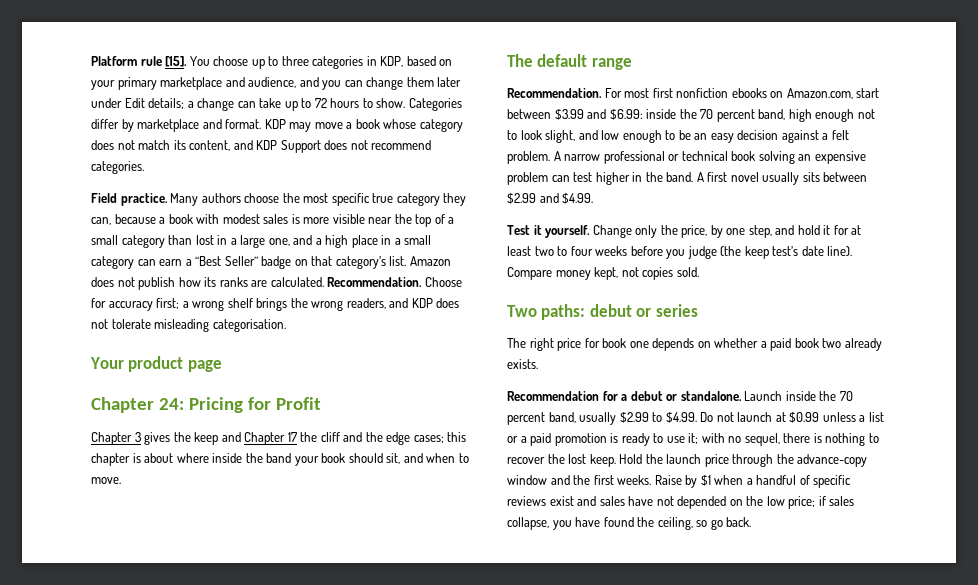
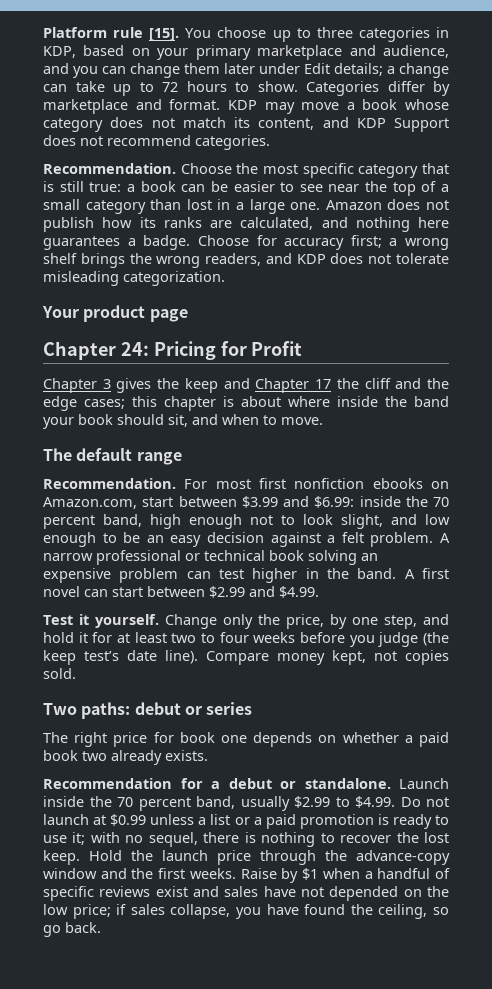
- Field practice. Many authors choose the most specific true category they can, because a book with modest sales is more visible near the top of a small category than lost in a large one, and a high place in a small category can earn a “Best Seller” badge on that category’s list.
+ Recommendation. Choose the most specific category that is still true: a book can be easier to see near the top of a small category than lost in a large one.
- Amazon does not publish how its ranks are calculated. Recommendation.
+ Amazon does not publish how its ranks are calculated, and nothing here guarantees a badge.
- Choose for accuracy first; a wrong shelf brings the wrong readers, and KDP does not tolerate misleading categorisation.
+ Choose for accuracy first; a wrong shelf brings the wrong readers, and KDP does not tolerate misleading categorization.
- A first novel usually sits between $2.99 and $4.99.
+ A first novel can start between $2.99 and $4.99.

